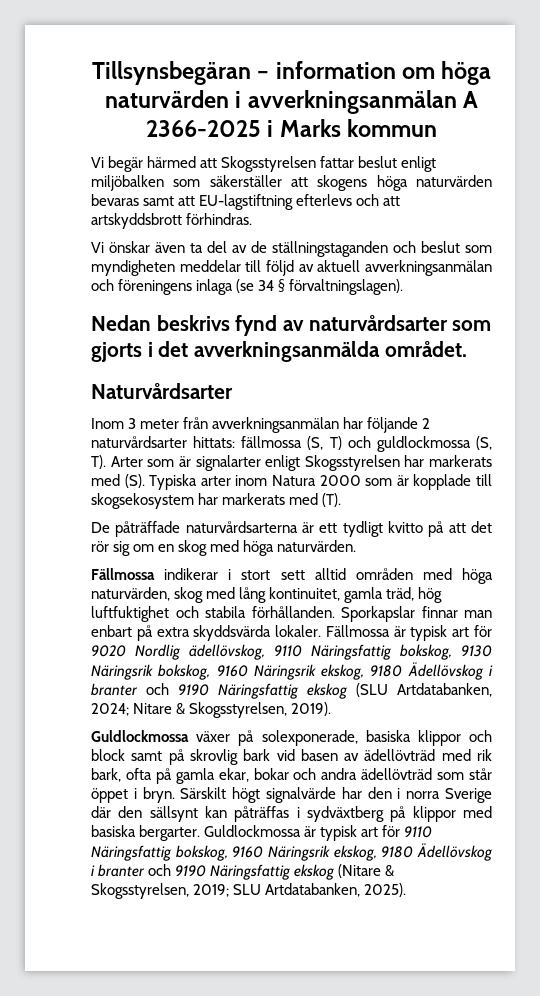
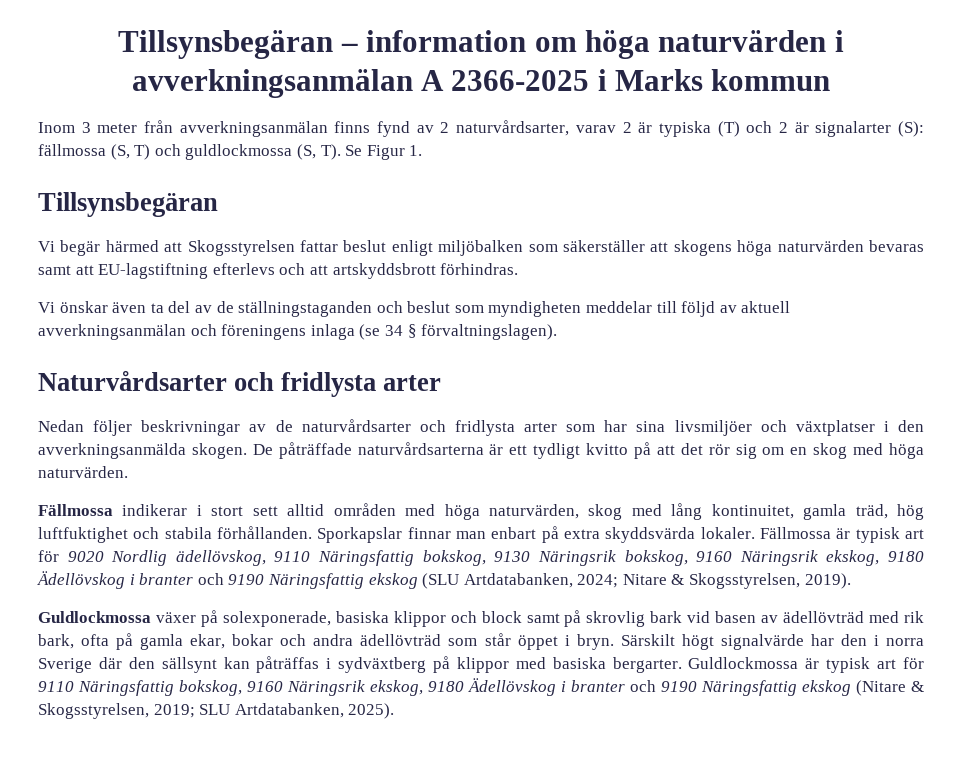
+ Inom 3 meter från avverkningsanmälan finns fynd av 2 naturvårdsarter, varav 2 är typiska (T) och 2 är signalarter (S): fällmossa (S, T) och guldlockmossa (S, T). Se Figur 1.
+ Tillsynsbegäran
- Nedan beskrivs fynd av naturvårdsarter som gjorts i det avverkningsanmälda området.
- Naturvårdsarter
- Inom 3 meter från avverkningsanmälan har följande 2 naturvårdsarter hittats: fällmossa (S, T) och guldlockmossa (S, T). Arter som är signalarter enligt Skogsstyrelsen har markerats med (S). Typiska arter inom Natura 2000 som är kopplade till skogsekosystem har markerats med (T).
- De påträffade naturvårdsarterna är ett tydligt kvitto på att det rör sig om en skog med höga naturvärden.
+ Naturvårdsarter och fridlysta arter
+ Nedan följer beskrivningar av de naturvårdsarter och fridlysta arter som har sina livsmiljöer och växtplatser i den avverkningsanmälda skogen. De påträffade naturvårdsarterna är ett tydligt kvitto på att det rör sig om en skog med höga naturvärden.

